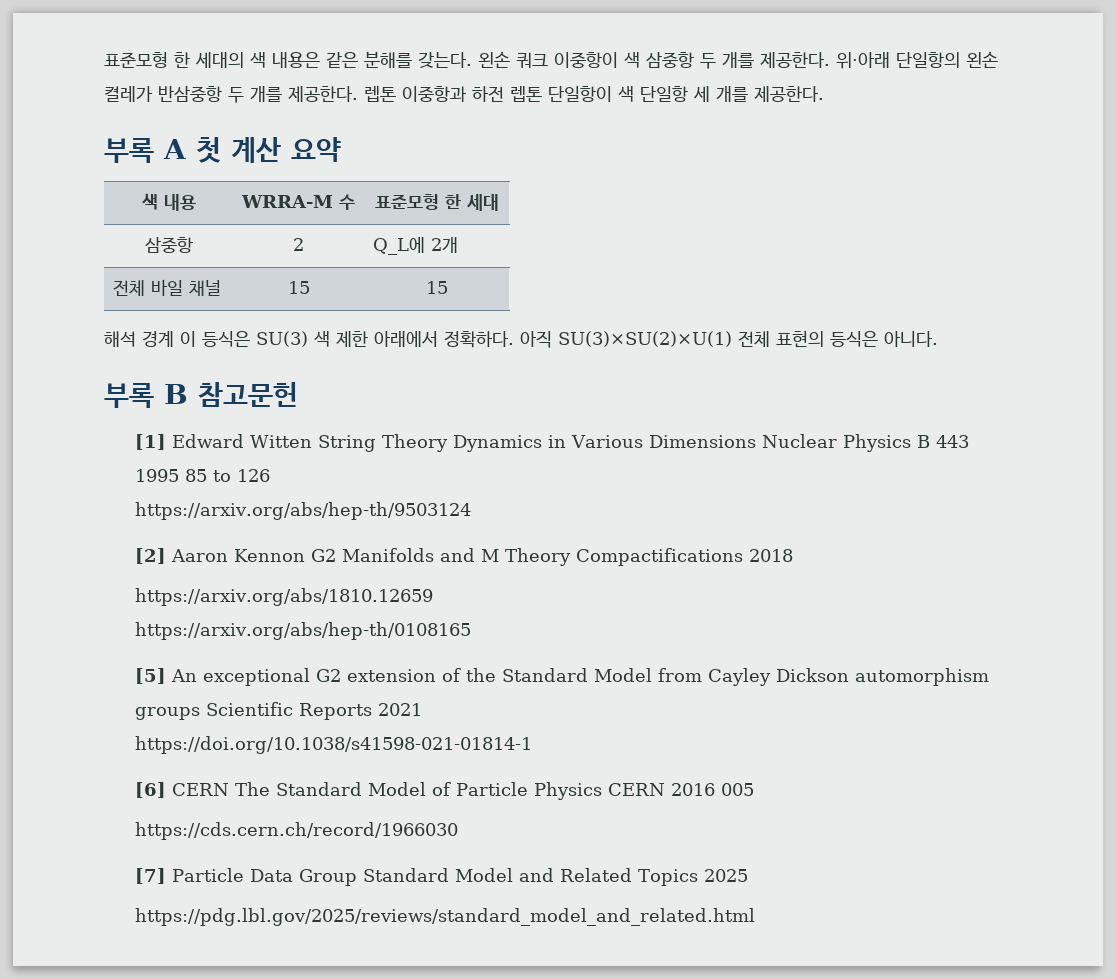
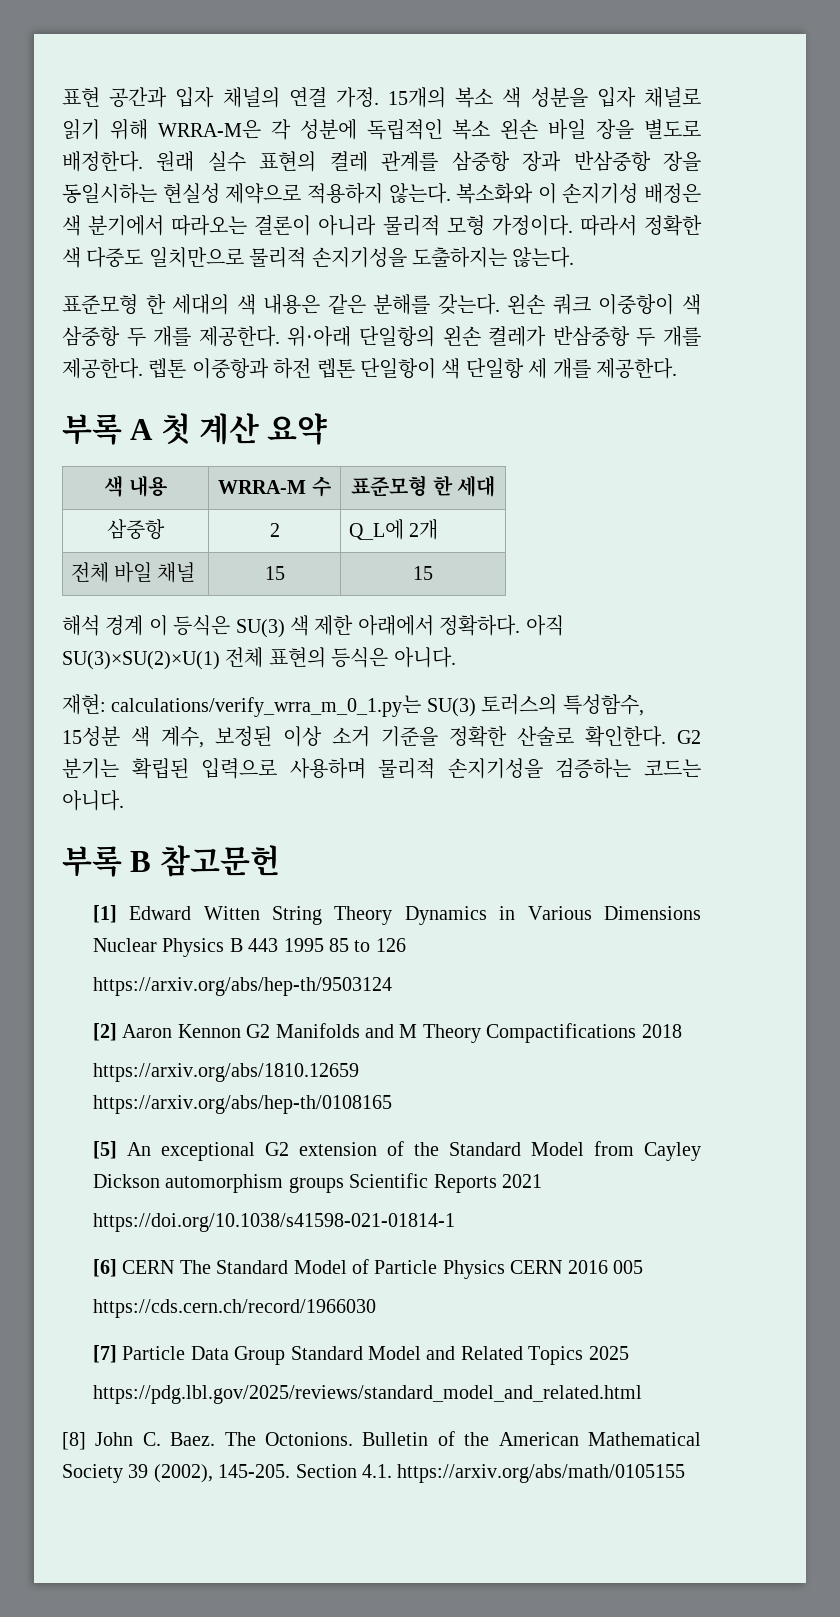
+ 표현 공간과 입자 채널의 연결 가정. 15개의 복소 색 성분을 입자 채널로 읽기 위해 WRRA-M은 각 성분에 독립적인 복소 왼손 바일 장을 별도로 배정한다. 원래 실수 표현의 켤레 관계를 삼중항 장과 반삼중항 장을 동일시하는 현실성 제약으로 적용하지 않는다. 복소화와 이 손지기성 배정은 색 분기에서 따라오는 결론이 아니라 물리적 모형 가정이다. 따라서 정확한 색 다중도 일치만으로 물리적 손지기성을 도출하지는 않는다.
+ 재현: calculations/verify_wrra_m_0_1.py는 SU(3) 토러스의 특성함수, 15성분 색 계수, 보정된 이상 소거 기준을 정확한 산술로 확인한다. G2 분기는 확립된 입력으로 사용하며 물리적 손지기성을 검증하는 코드는 아니다.
+ [8] John C. Baez. The Octonions. Bulletin of the American Mathematical Society 39 (2002), 145-205. Section 4.1. https://arxiv.org/abs/math/0105155

